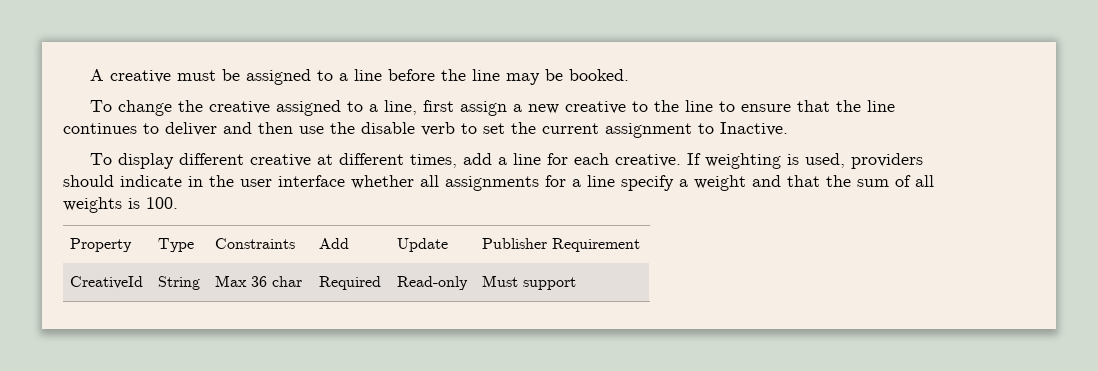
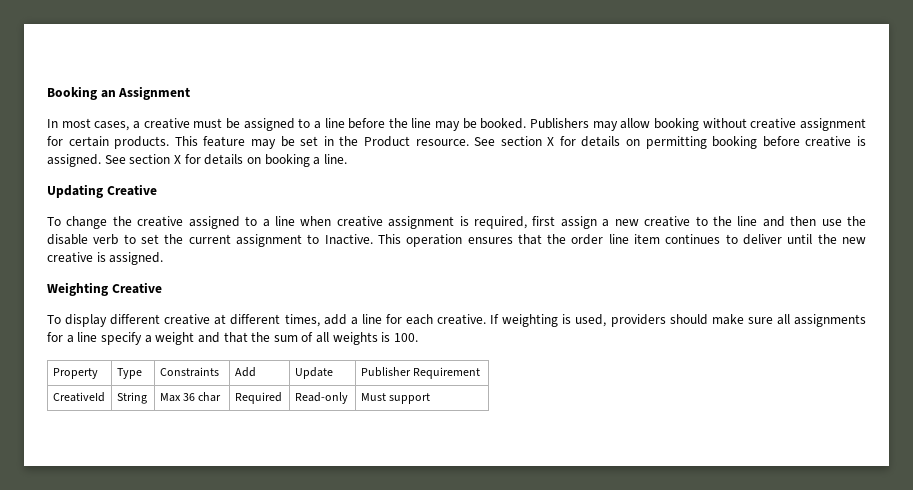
- A creative must be assigned to a line before the line may be booked.
+ Booking an Assignment
+ In most cases, a creative must be assigned to a line before the line may be booked. Publishers may allow booking without creative assignment for certain products. This feature may be set in the Product resource. See section X for details on permitting booking before creative is assigned. See section X for details on booking a line.
+ Updating Creative
- To change the creative assigned to a line, first assign a new creative to the line to ensure that the line continues to deliver and then use the disable verb to set the current assignment to Inactive.
+ To change the creative assigned to a line when creative assignment is required, first assign a new creative to the line and then use the disable verb to set the current assignment to Inactive. This operation ensures that the order line item continues to deliver until the new creative is assigned.
+ Weighting Creative
- If weighting is used, providers should indicate in the user interface whether all assignments for a line specify a weight and that the sum of all weights is 100.
+ If weighting is used, providers should make sure all assignments for a line specify a weight and that the sum of all weights is 100.

